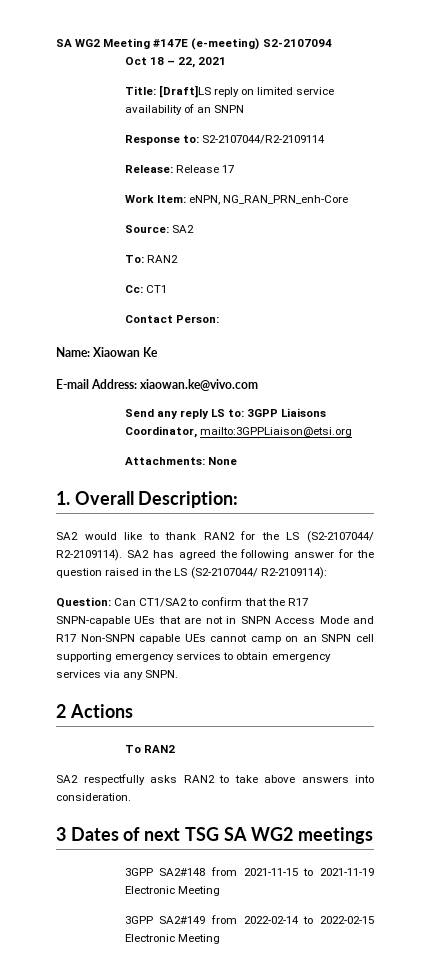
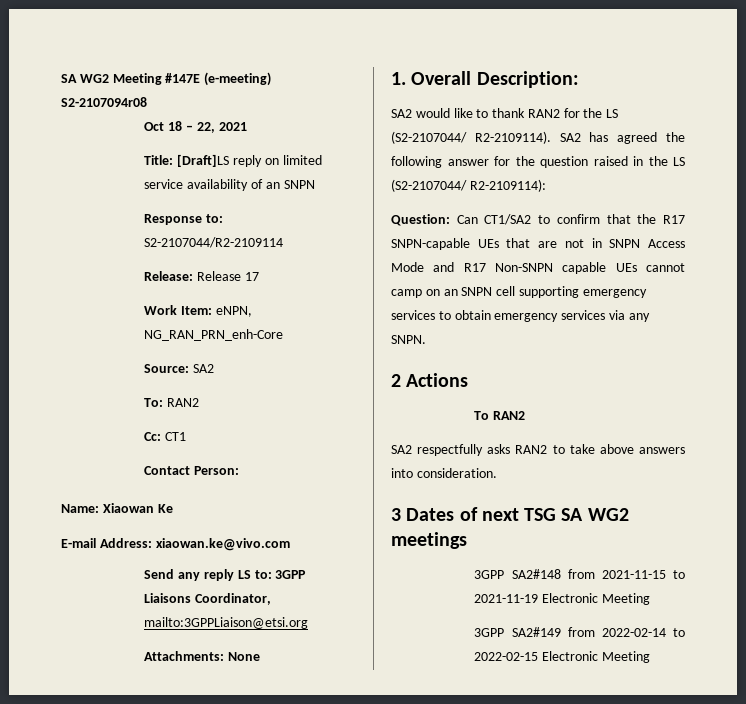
- SA WG2 Meeting #147E (e-meeting) S2-2107094
+ SA WG2 Meeting #147E (e-meeting) S2-2107094r08

